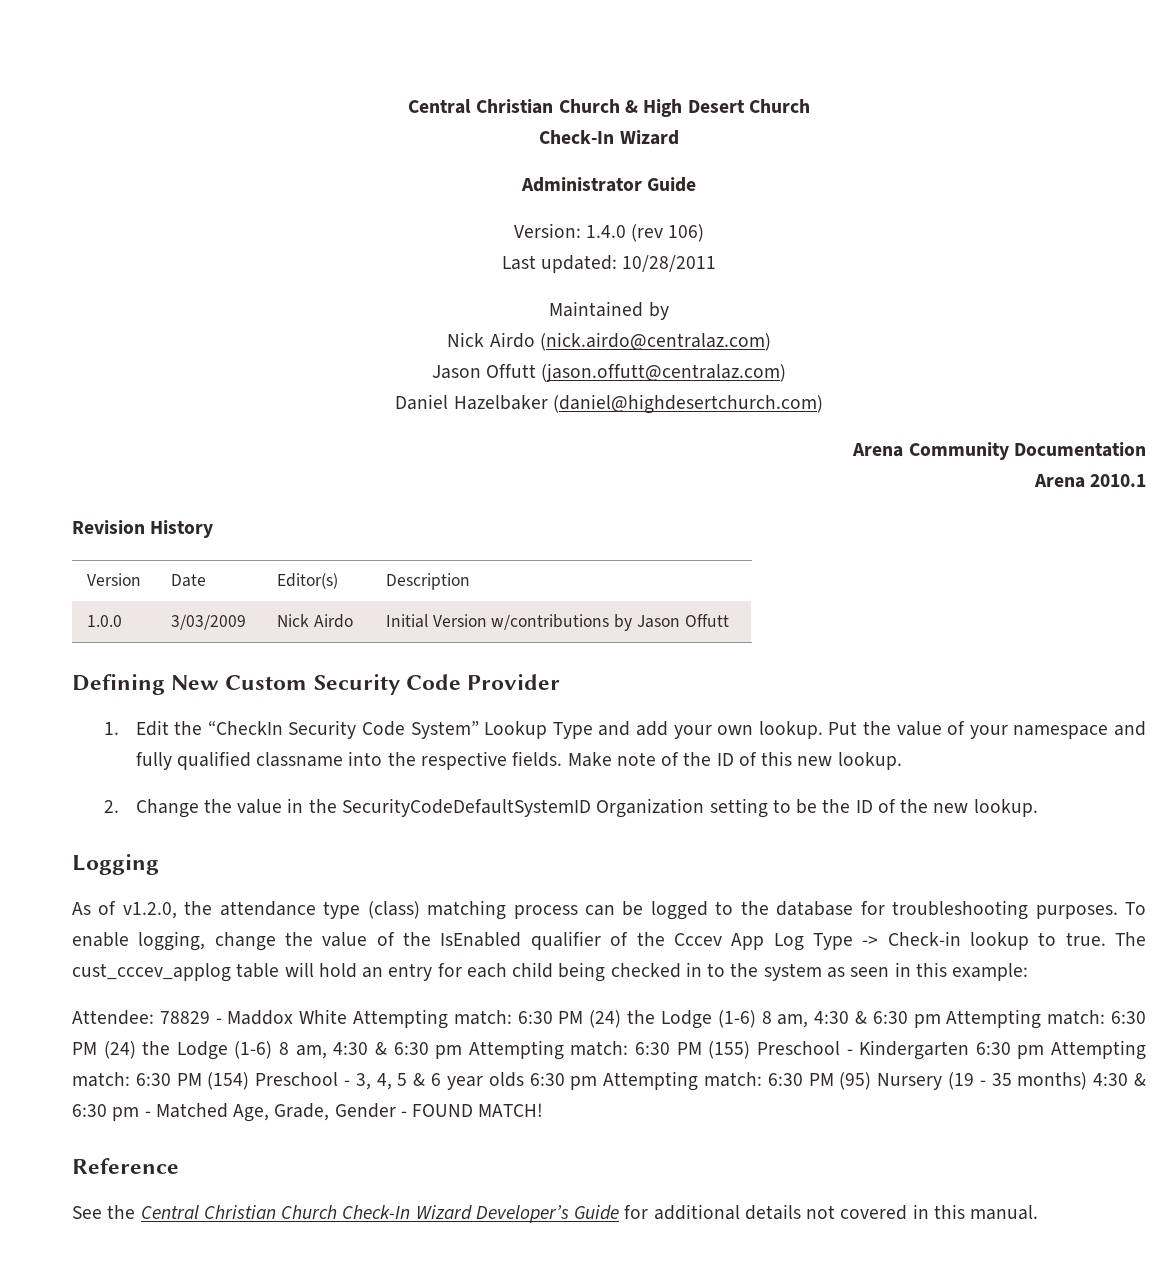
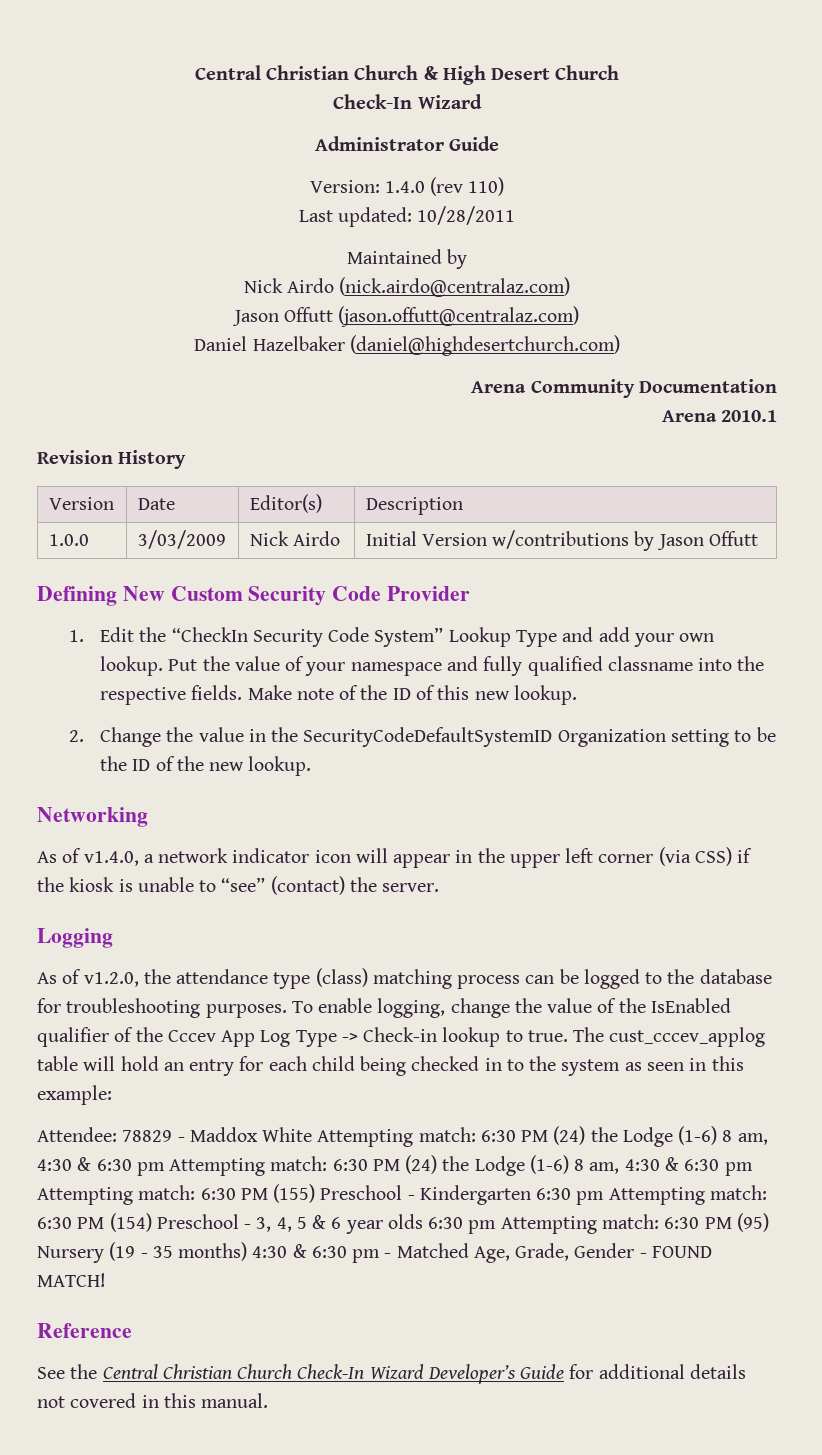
- Version: 1.4.0 (rev 106)
+ Version: 1.4.0 (rev 110)
+ Networking
+ As of v1.4.0, a network indicator icon will appear in the upper left corner (via CSS) if the kiosk is unable to “see” (contact) the server.

